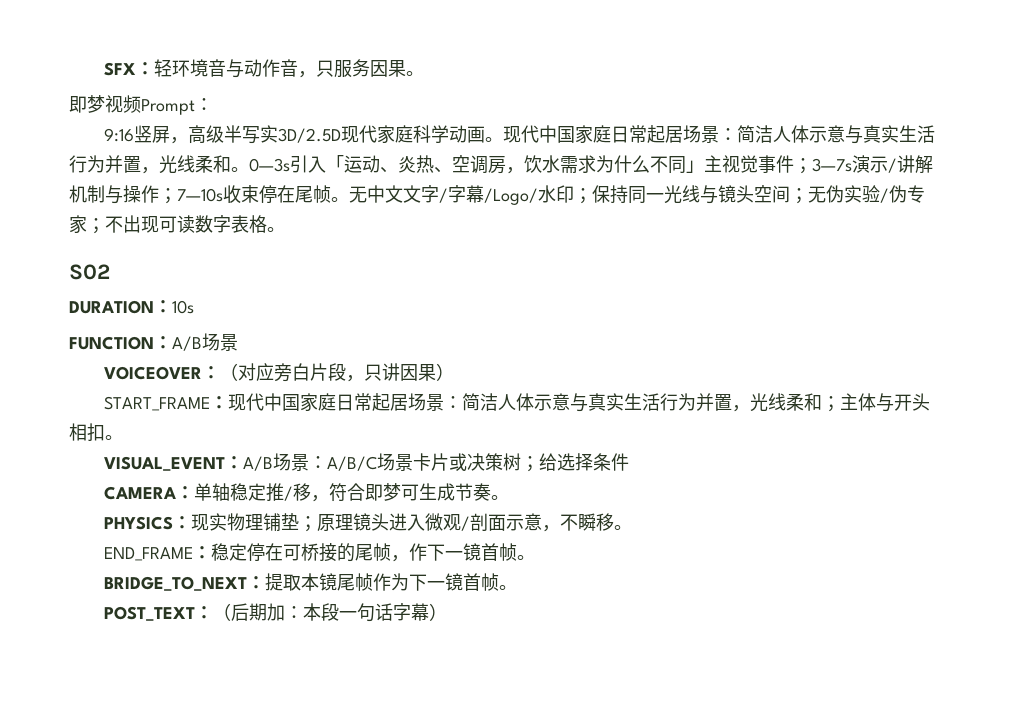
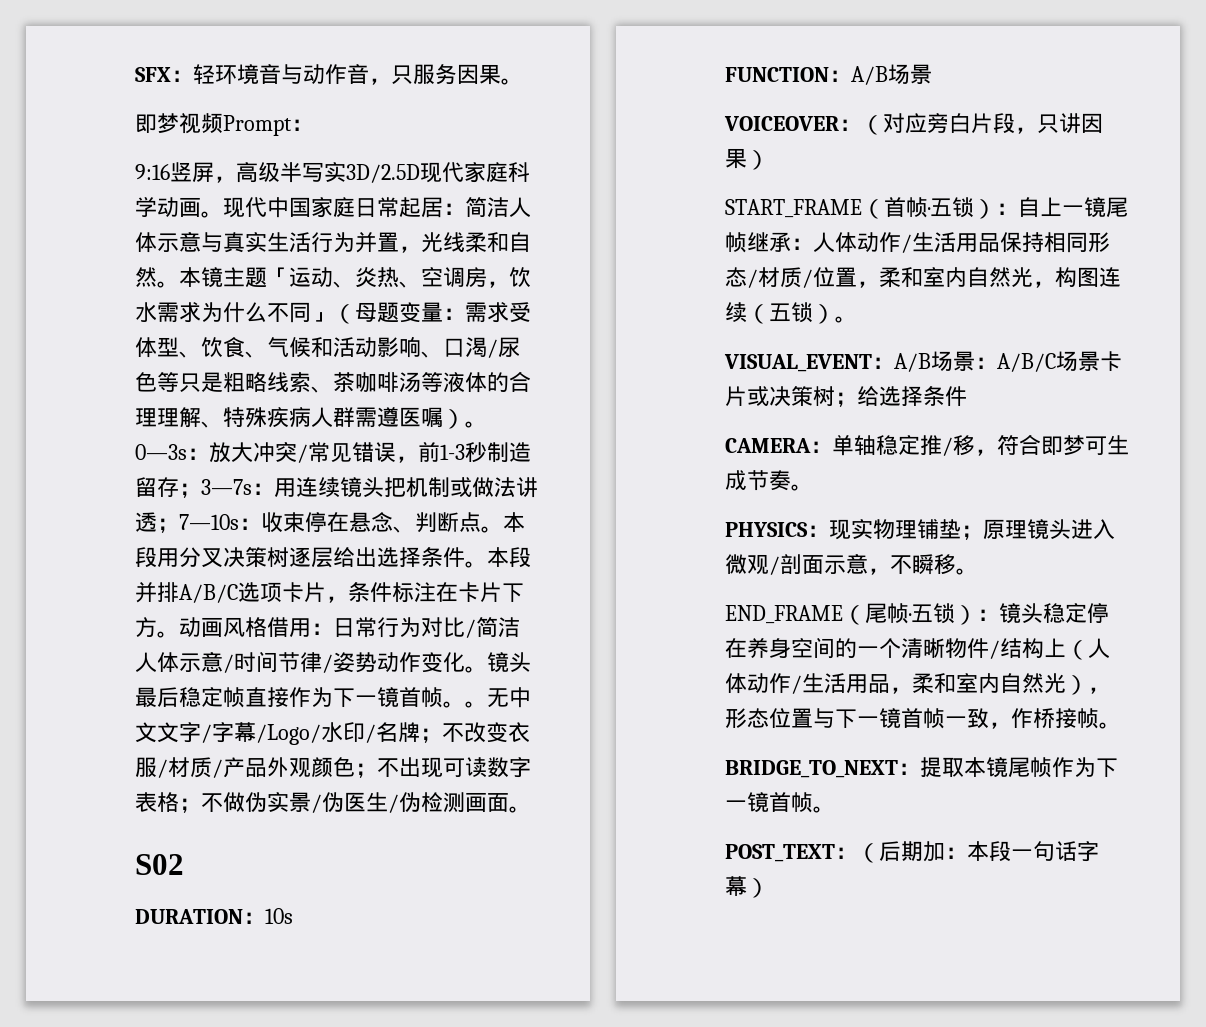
- 现代中国家庭日常起居场景：简洁人体示意与真实生活行为并置，光线柔和。0—3s引入「运动、炎热、空调房，饮水需求为什么不同」主视觉事件；3—7s演示/讲解机制与操作；7—10s收束停在尾帧。
+ 现代中国家庭日常起居：简洁人体示意与真实生活行为并置，光线柔和自然。本镜主题「运动、炎热、空调房，饮水需求为什么不同」（母题变量：需求受体型、饮食、气候和活动影响、口渴/尿色等只是粗略线索、茶咖啡汤等液体的合理理解、特殊疾病人群需遵医嘱）。0—3s：放大冲突/常见错误，前1-3秒制造留存；3—7s：用连续镜头把机制或做法讲透；7—10s：收束停在悬念、判断点。本段用分叉决策树逐层给出选择条件。本段并排A/B/C选项卡片，条件标注在卡片下方。动画风格借用：日常行为对比/简洁人体示意/时间节律/姿势动作变化。镜头最后稳定帧直接作为下一镜首帧。。
- 无中文文字/字幕/Logo/水印；保持同一光线与镜头空间；无伪实验/伪专家；不出现可读数字表格。
+ 无中文文字/字幕/Logo/水印/名牌；不改变衣服/材质/产品外观颜色；不出现可读数字表格；不做伪实景/伪医生/伪检测画面。
- START_FRAME：现代中国家庭日常起居场景：简洁人体示意与真实生活行为并置，光线柔和；主体与开头相扣。
+ START_FRAME（首帧·五锁）：自上一镜尾帧继承：人体动作/生活用品保持相同形态/材质/位置，柔和室内自然光，构图连续（五锁）。
- END_FRAME：稳定停在可桥接的尾帧，作下一镜首帧。
+ END_FRAME（尾帧·五锁）：镜头稳定停在养身空间的一个清晰物件/结构上（人体动作/生活用品，柔和室内自然光），形态位置与下一镜首帧一致，作桥接帧。

